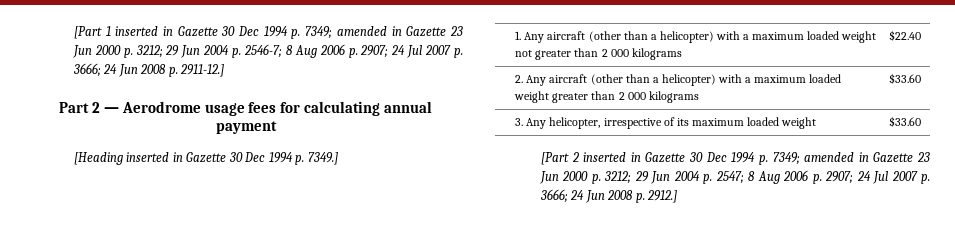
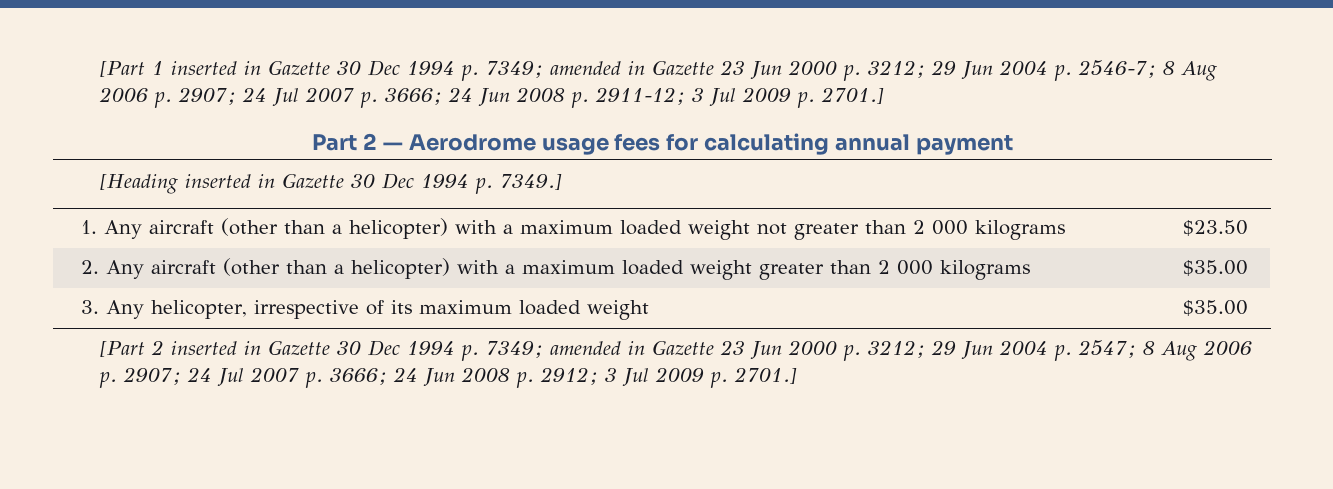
- [Part 1 inserted in Gazette 30 Dec 1994 p. 7349; amended in Gazette 23 Jun 2000 p. 3212; 29 Jun 2004 p. 2546-7; 8 Aug 2006 p. 2907; 24 Jul 2007 p. 3666; 24 Jun 2008 p. 2911-12.]
+ [Part 1 inserted in Gazette 30 Dec 1994 p. 7349; amended in Gazette 23 Jun 2000 p. 3212; 29 Jun 2004 p. 2546-7; 8 Aug 2006 p. 2907; 24 Jul 2007 p. 3666; 24 Jun 2008 p. 2911-12; 3 Jul 2009 p. 2701.]
- 1. Any aircraft (other than a helicopter) with a maximum loaded weight not greater than 2 000 kilograms | $22.40
+ 1. Any aircraft (other than a helicopter) with a maximum loaded weight not greater than 2 000 kilograms | $23.50
- 2. Any aircraft (other than a helicopter) with a maximum loaded weight greater than 2 000 kilograms | $33.60
+ 2. Any aircraft (other than a helicopter) with a maximum loaded weight greater than 2 000 kilograms | $35.00
- 3. Any helicopter, irrespective of its maximum loaded weight | $33.60
+ 3. Any helicopter, irrespective of its maximum loaded weight | $35.00
- [Part 2 inserted in Gazette 30 Dec 1994 p. 7349; amended in Gazette 23 Jun 2000 p. 3212; 29 Jun 2004 p. 2547; 8 Aug 2006 p. 2907; 24 Jul 2007 p. 3666; 24 Jun 2008 p. 2912.]
+ [Part 2 inserted in Gazette 30 Dec 1994 p. 7349; amended in Gazette 23 Jun 2000 p. 3212; 29 Jun 2004 p. 2547; 8 Aug 2006 p. 2907; 24 Jul 2007 p. 3666; 24 Jun 2008 p. 2912; 3 Jul 2009 p. 2701.]

